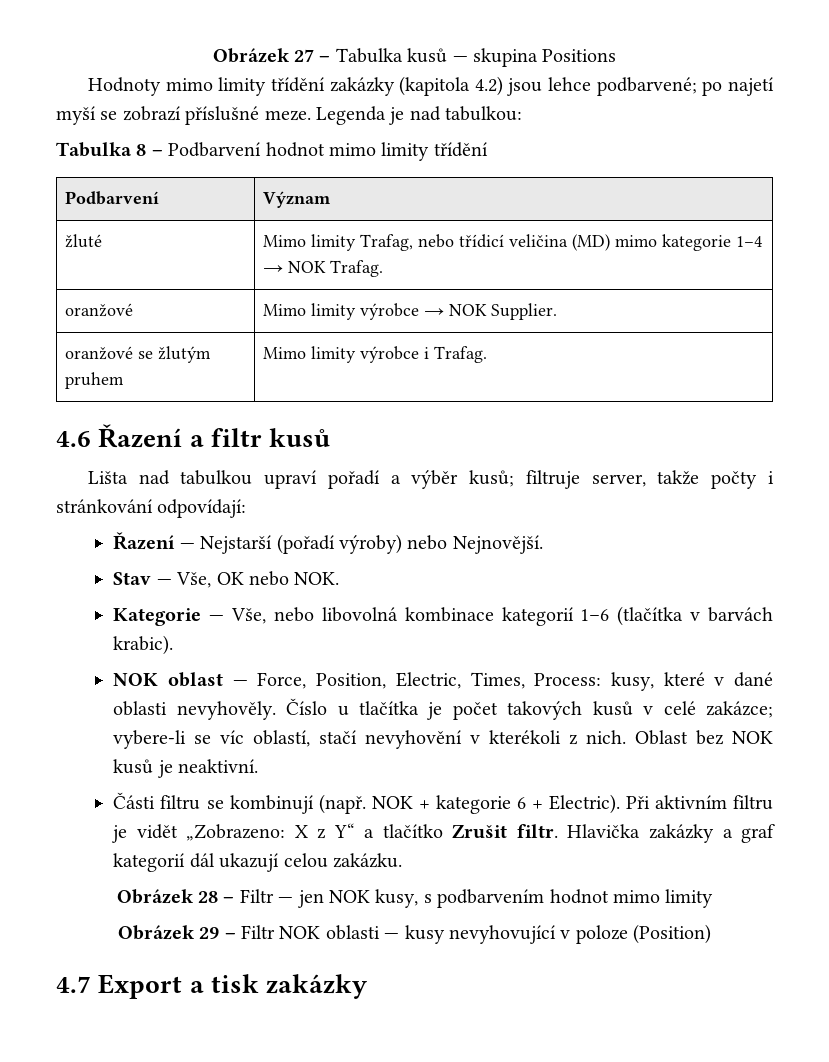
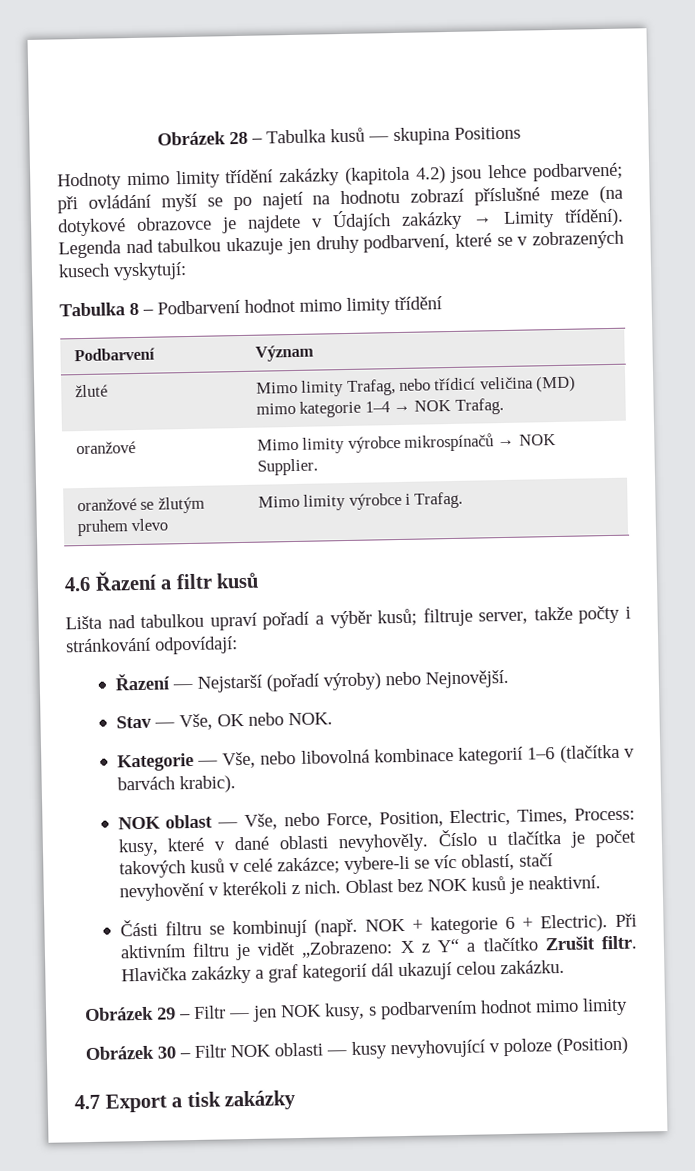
- Obrázek 27 – Tabulka kusů — skupina Positions
+ Obrázek 28 – Tabulka kusů — skupina Positions
- Hodnoty mimo limity třídění zakázky (kapitola 4.2) jsou lehce podbarvené; po najetí myší se zobrazí příslušné meze. Legenda je nad tabulkou:
+ Hodnoty mimo limity třídění zakázky (kapitola 4.2) jsou lehce podbarvené; při ovládání myší se po najetí na hodnotu zobrazí příslušné meze (na dotykové obrazovce je najdete v Údajích zakázky → Limity třídění). Legenda nad tabulkou ukazuje jen druhy podbarvení, které se v zobrazených kusech vyskytují:
- oranžové | Mimo limity výrobce → NOK Supplier.
+ oranžové | Mimo limity výrobce mikrospínačů → NOK Supplier.
- oranžové se žlutým pruhem | Mimo limity výrobce i Trafag.
+ oranžové se žlutým pruhem vlevo | Mimo limity výrobce i Trafag.
- NOK oblast — Force, Position, Electric, Times, Process: kusy, které v dané oblasti nevyhověly.
+ NOK oblast — Vše, nebo Force, Position, Electric, Times, Process: kusy, které v dané oblasti nevyhověly.
- Obrázek 28 – Filtr — jen NOK kusy, s podbarvením hodnot mimo limity
+ Obrázek 29 – Filtr — jen NOK kusy, s podbarvením hodnot mimo limity
- Obrázek 29 – Filtr NOK oblasti — kusy nevyhovující v poloze (Position)
+ Obrázek 30 – Filtr NOK oblasti — kusy nevyhovující v poloze (Position)

